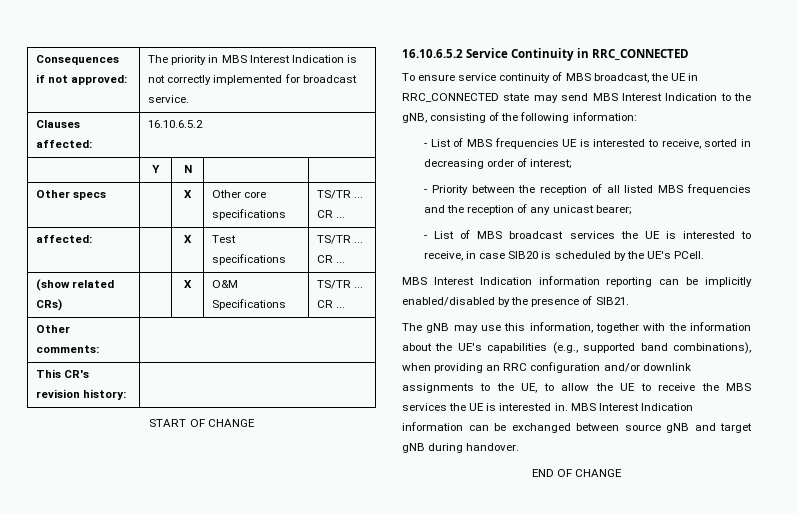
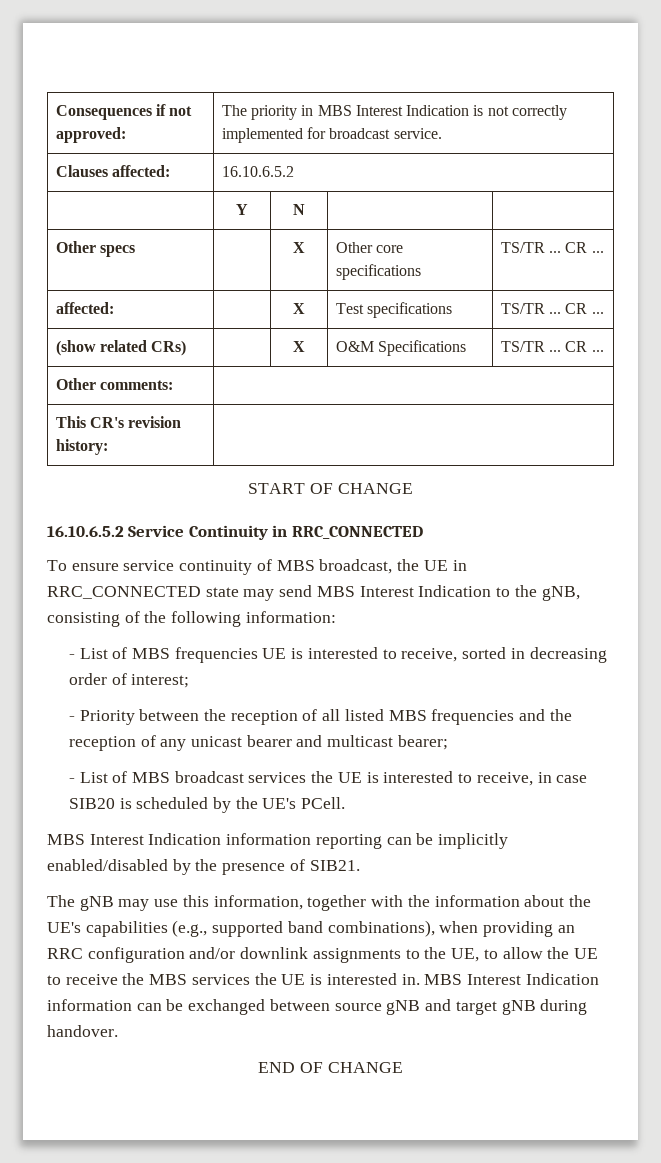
- - Priority between the reception of all listed MBS frequencies and the reception of any unicast bearer;
+ - Priority between the reception of all listed MBS frequencies and the reception of any unicast bearer and multicast bearer;

